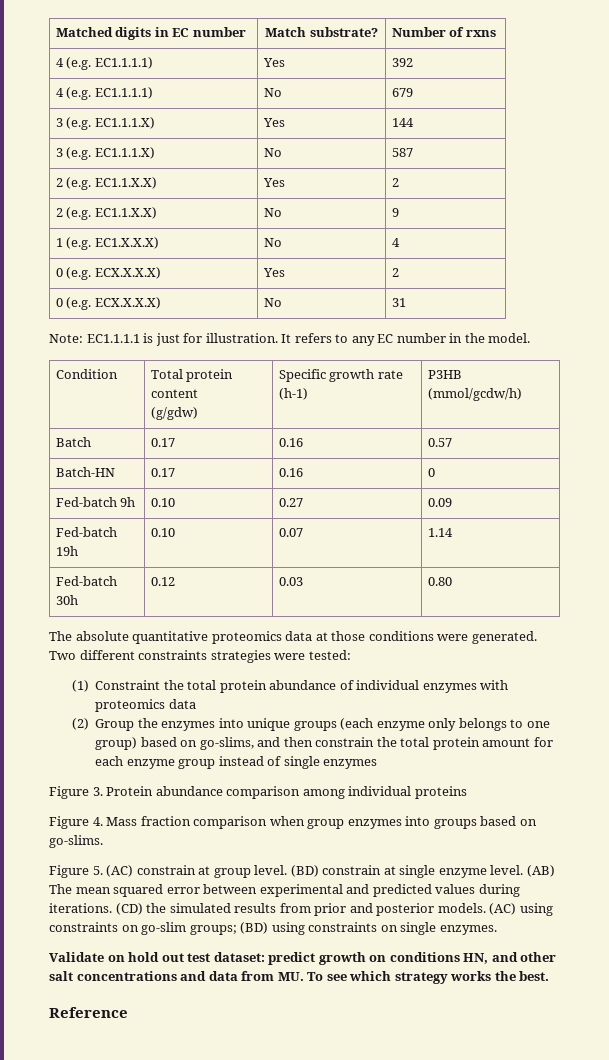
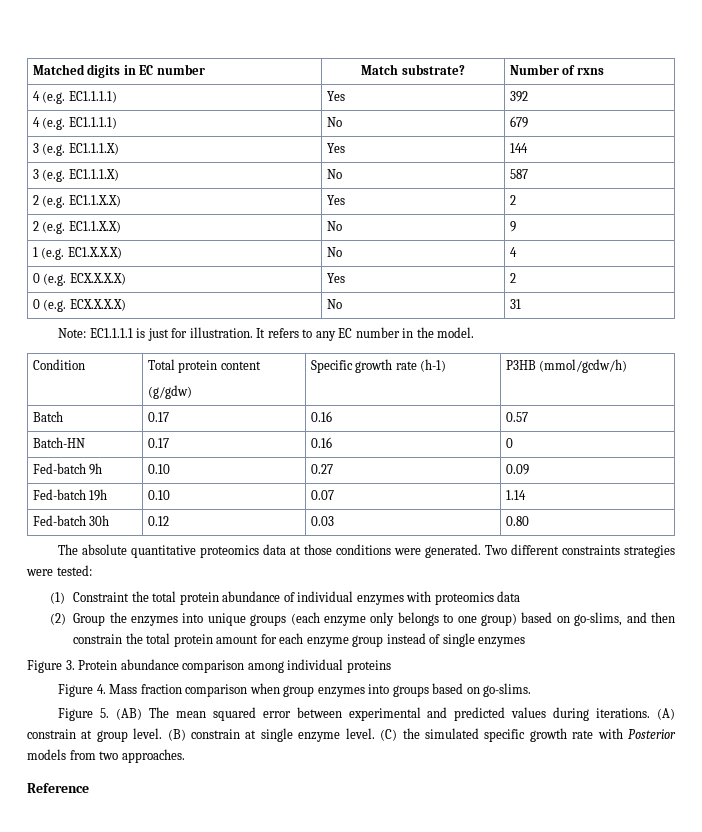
- Figure 5. (AC) constrain at group level. (BD) constrain at single enzyme level. (AB) The mean squared error between experimental and predicted values during iterations.
+ Figure 5. (AB) The mean squared error between experimental and predicted values during iterations.
- (CD) the simulated results from prior and posterior models. (AC) using constraints on go-slim groups; (BD) using constraints on single enzymes.
- Validate on hold out test dataset: predict growth on conditions HN, and other salt concentrations and data from MU. To see which strategy works the best.
+ (A) constrain at group level. (B) constrain at single enzyme level. (C) the simulated specific growth rate with Posterior models from two approaches.

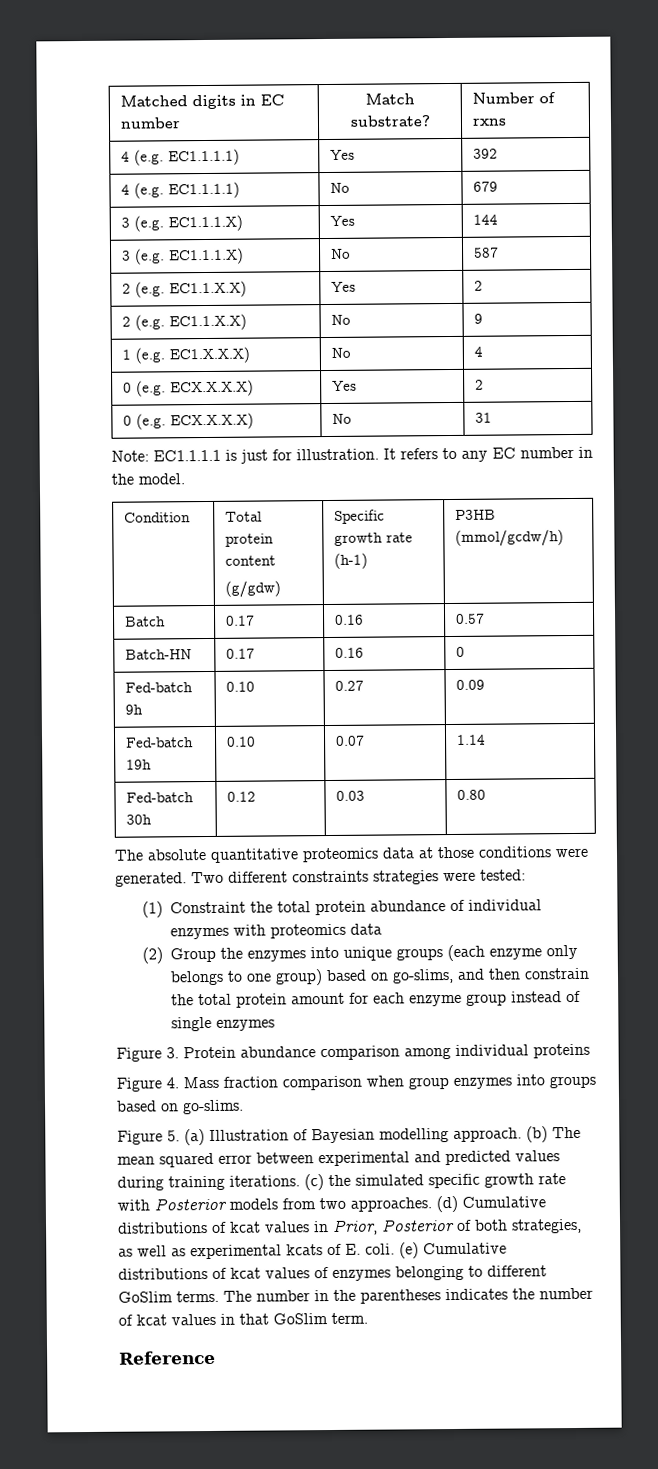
- Figure 5. (AB) The mean squared error between experimental and predicted values during iterations. (A) constrain at group level. (B) constrain at single enzyme level. (C) the simulated specific growth rate with Posterior models from two approaches.
+ Figure 5. (a) Illustration of Bayesian modelling approach. (b) The mean squared error between experimental and predicted values during training iterations. (c) the simulated specific growth rate with Posterior models from two approaches. (d) Cumulative distributions of kcat values in Prior, Posterior of both strategies, as well as experimental kcats of E. coli. (e) Cumulative distributions of kcat values of enzymes belonging to different GoSlim terms. The number in the parentheses indicates the number of kcat values in that GoSlim term.

